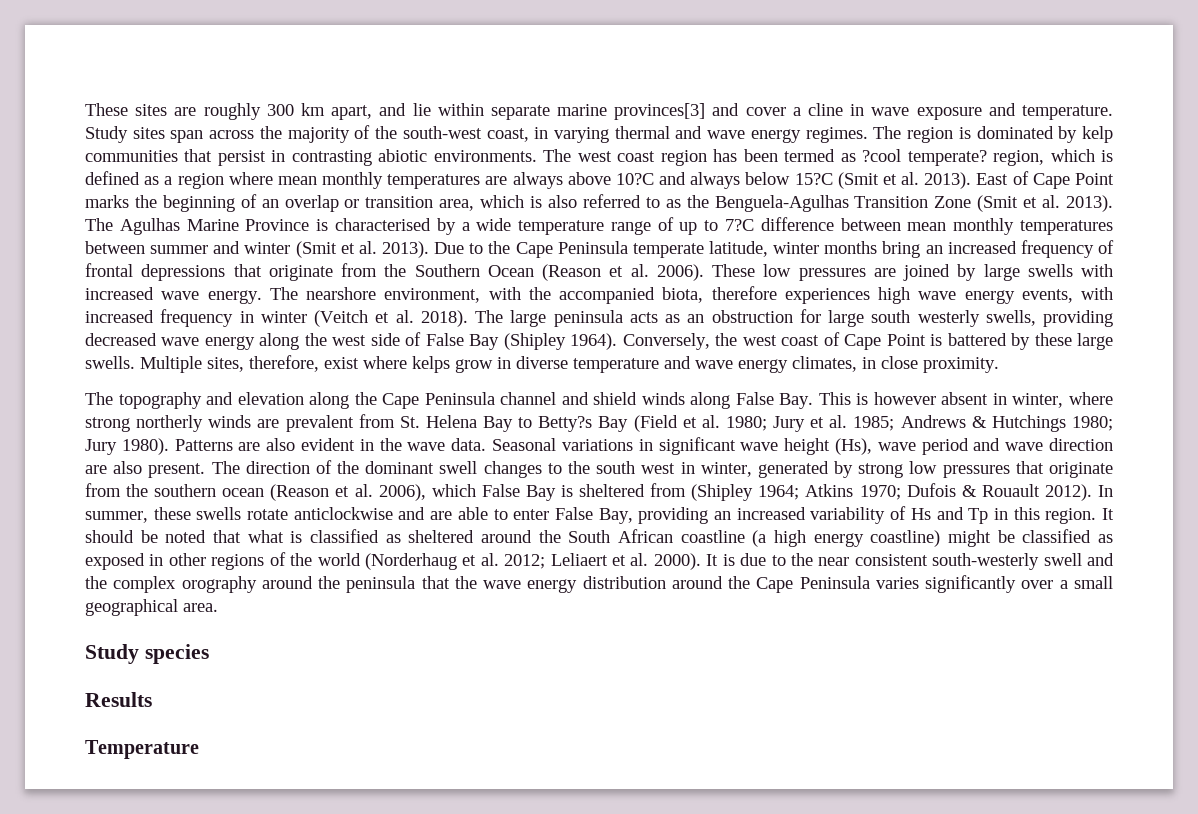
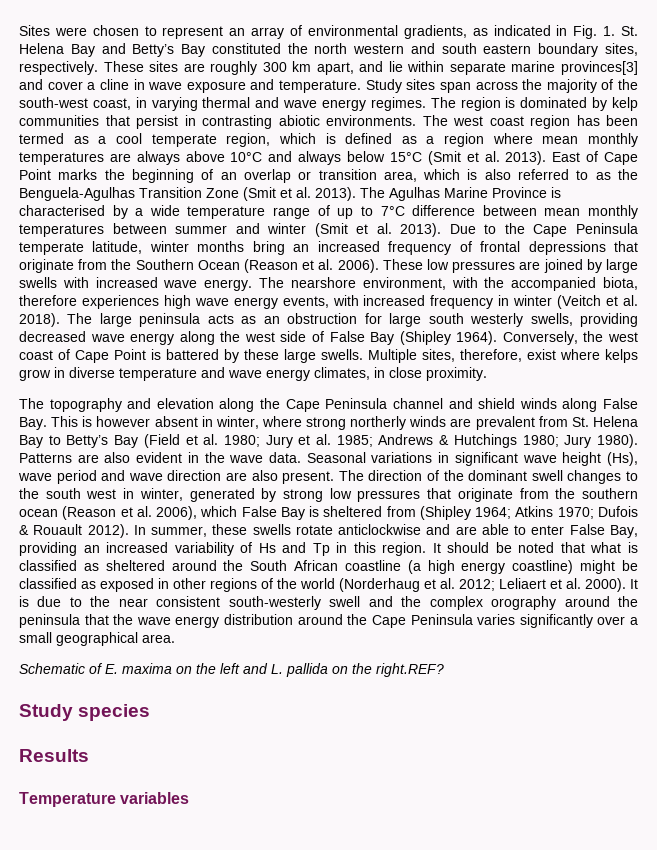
+ Sites were chosen to represent an array of environmental gradients, as indicated in Fig. 1. St. Helena Bay and Betty’s Bay constituted the north western and south eastern boundary sites, respectively.
- The west coast region has been termed as ?cool temperate? region, which is defined as a region where mean monthly temperatures are always above 10?C and always below 15?C (Smit et al. 2013).
+ The west coast region has been termed as a cool temperate region, which is defined as a region where mean monthly temperatures are always above 10°C and always below 15°C (Smit et al. 2013).
- The Agulhas Marine Province is characterised by a wide temperature range of up to 7?C difference between mean monthly temperatures between summer and winter (Smit et al. 2013).
+ The Agulhas Marine Province is characterised by a wide temperature range of up to 7°C difference between mean monthly temperatures between summer and winter (Smit et al. 2013).
- The topography and elevation along the Cape Peninsula channel and shield winds along False Bay. This is however absent in winter, where strong northerly winds are prevalent from St. Helena Bay to Betty?s Bay (Field et al. 1980; Jury et al. 1985; Andrews & Hutchings 1980; Jury 1980).
+ The topography and elevation along the Cape Peninsula channel and shield winds along False Bay. This is however absent in winter, where strong northerly winds are prevalent from St. Helena Bay to Betty’s Bay (Field et al. 1980; Jury et al. 1985; Andrews & Hutchings 1980; Jury 1980).
+ Schematic of E. maxima on the left and L. pallida on the right.REF?
- Temperature
+ Temperature variables

